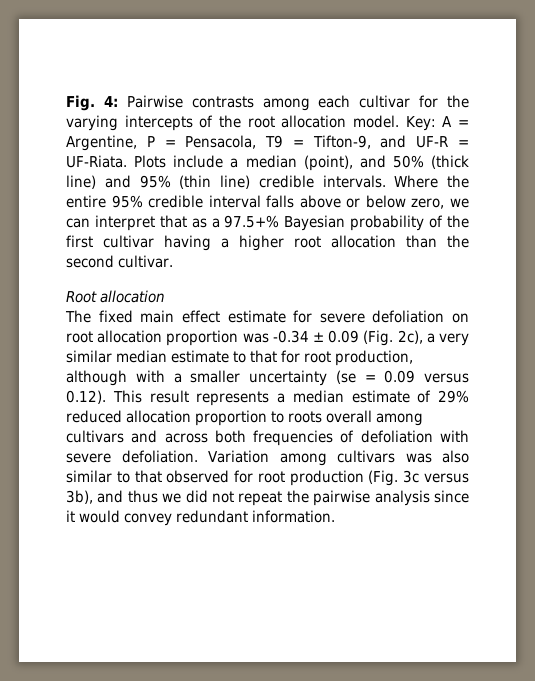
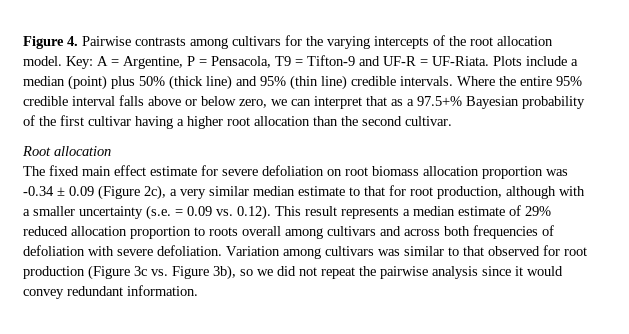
- Fig. 4: Pairwise contrasts among each cultivar for the varying intercepts of the root allocation model.
+ Figure 4. Pairwise contrasts among cultivars for the varying intercepts of the root allocation model.
- Key: A = Argentine, P = Pensacola, T9 = Tifton-9, and UF-R = UF-Riata.
+ Key: A = Argentine, P = Pensacola, T9 = Tifton-9 and UF-R = UF-Riata.
- Plots include a median (point), and 50% (thick line) and 95% (thin line) credible intervals.
+ Plots include a median (point) plus 50% (thick line) and 95% (thin line) credible intervals.
- The fixed main effect estimate for severe defoliation on root allocation proportion was -0.34 ± 0.09 (Fig. 2c), a very similar median estimate to that for root production, although with a smaller uncertainty (se = 0.09 versus 0.12). This result represents a median estimate of 29% reduced allocation proportion to roots overall among cultivars and across both frequencies of defoliation with severe defoliation.
+ The fixed main effect estimate for severe defoliation on root biomass allocation proportion was -0.34 ± 0.09 (Figure 2c), a very similar median estimate to that for root production, although with a smaller uncertainty (s.e. = 0.09 vs. 0.12). This result represents a median estimate of 29% reduced allocation proportion to roots overall among cultivars and across both frequencies of defoliation with severe defoliation.
- Variation among cultivars was also similar to that observed for root production (Fig. 3c versus 3b), and thus we did not repeat the pairwise analysis since it would convey redundant information.
+ Variation among cultivars was similar to that observed for root production (Figure 3c vs. Figure 3b), so we did not repeat the pairwise analysis since it would convey redundant information.

